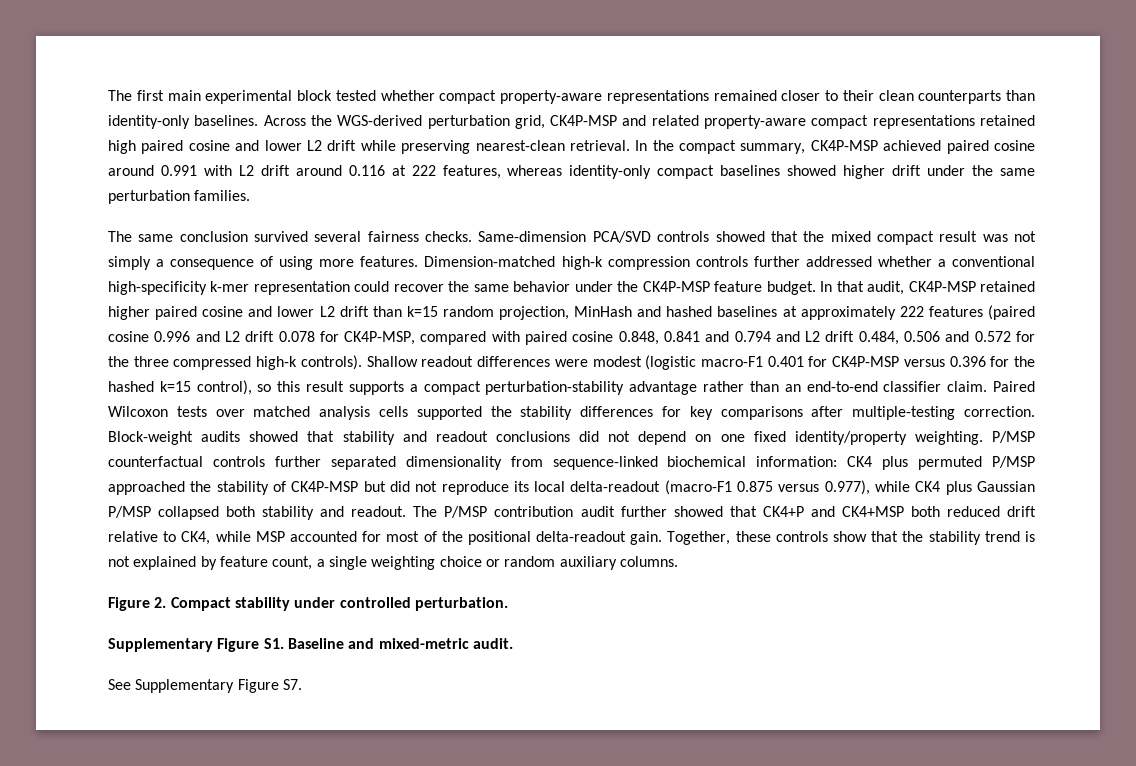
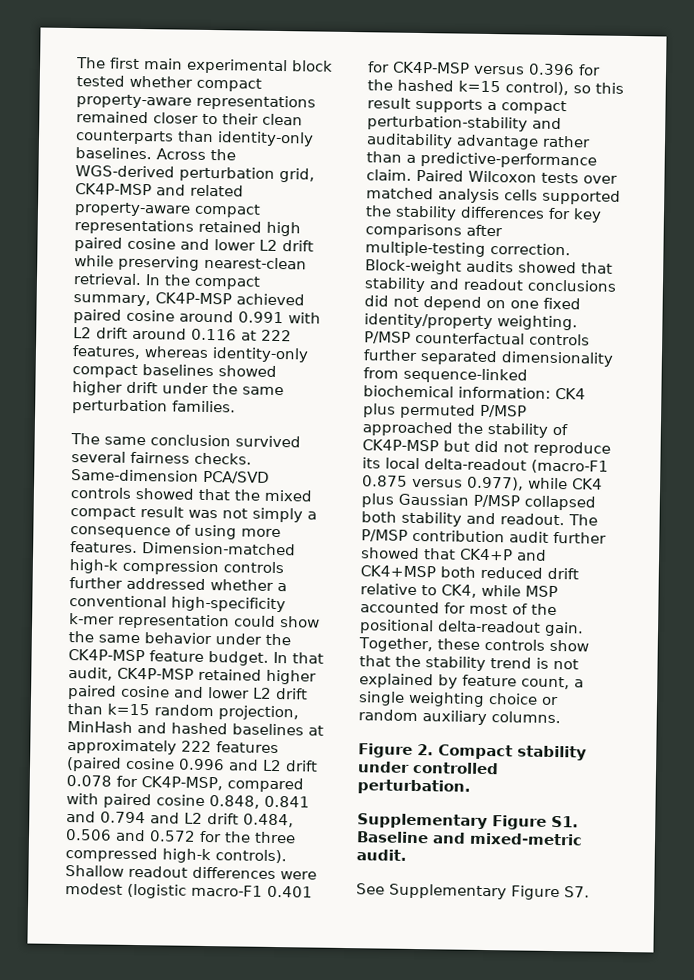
- Dimension-matched high-k compression controls further addressed whether a conventional high-specificity k-mer representation could recover the same behavior under the CK4P-MSP feature budget.
+ Dimension-matched high-k compression controls further addressed whether a conventional high-specificity k-mer representation could show the same behavior under the CK4P-MSP feature budget.
- Shallow readout differences were modest (logistic macro-F1 0.401 for CK4P-MSP versus 0.396 for the hashed k=15 control), so this result supports a compact perturbation-stability advantage rather than an end-to-end classifier claim.
+ Shallow readout differences were modest (logistic macro-F1 0.401 for CK4P-MSP versus 0.396 for the hashed k=15 control), so this result supports a compact perturbation-stability and auditability advantage rather than a predictive-performance claim.

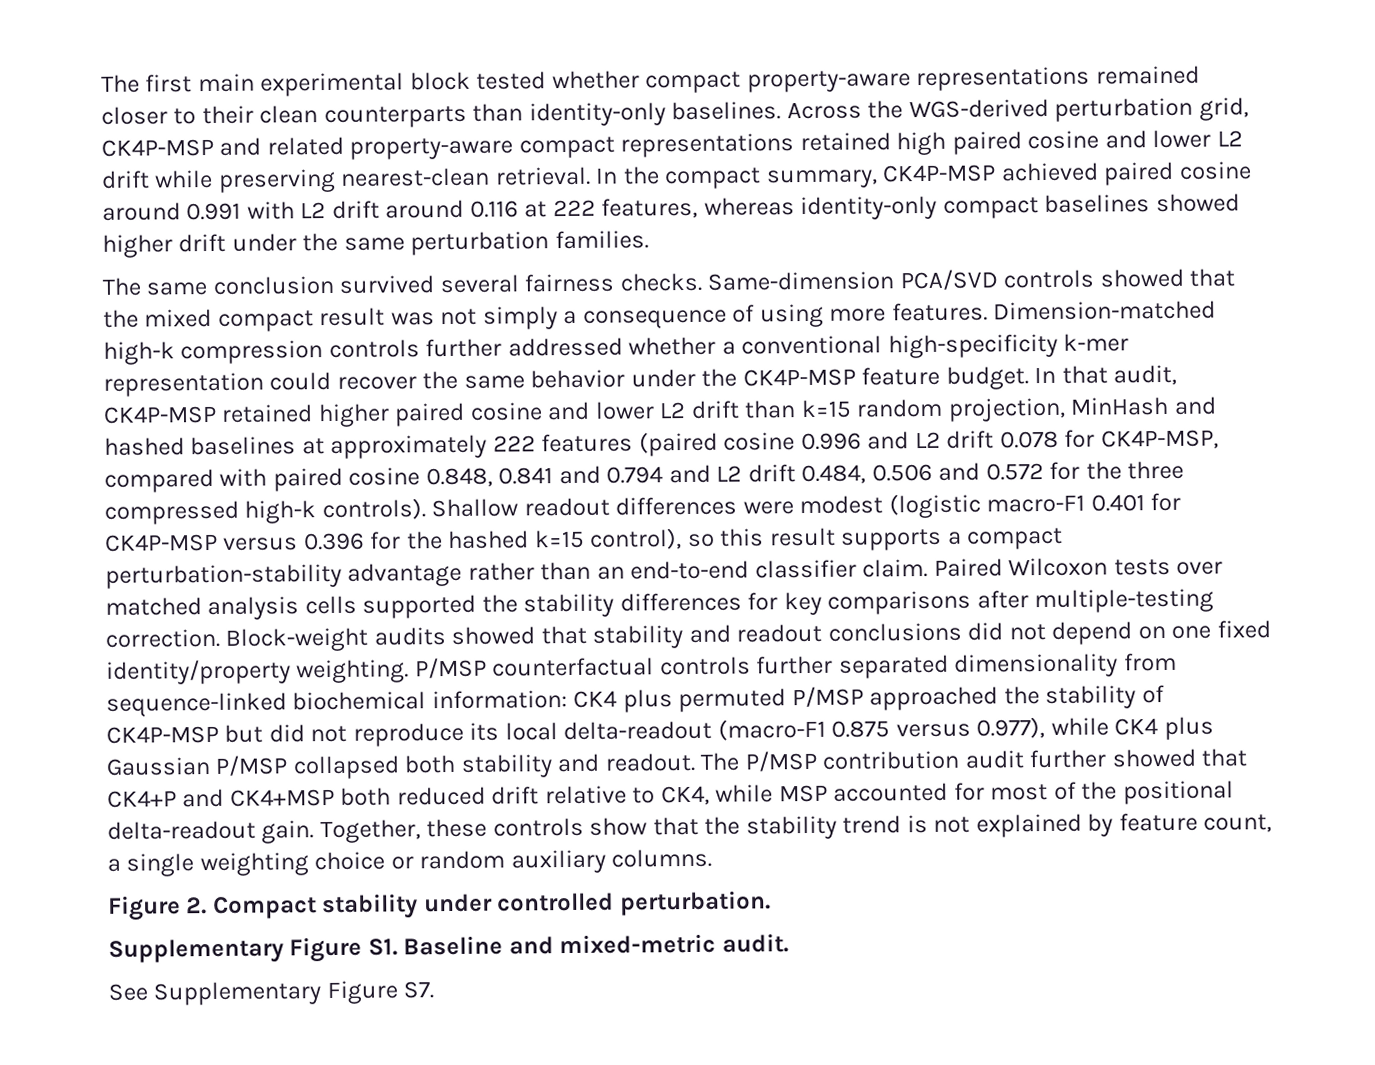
- Dimension-matched high-k compression controls further addressed whether a conventional high-specificity k-mer representation could show the same behavior under the CK4P-MSP feature budget.
+ Dimension-matched high-k compression controls further addressed whether a conventional high-specificity k-mer representation could recover the same behavior under the CK4P-MSP feature budget.
- Shallow readout differences were modest (logistic macro-F1 0.401 for CK4P-MSP versus 0.396 for the hashed k=15 control), so this result supports a compact perturbation-stability and auditability advantage rather than a predictive-performance claim.
+ Shallow readout differences were modest (logistic macro-F1 0.401 for CK4P-MSP versus 0.396 for the hashed k=15 control), so this result supports a compact perturbation-stability advantage rather than an end-to-end classifier claim.

